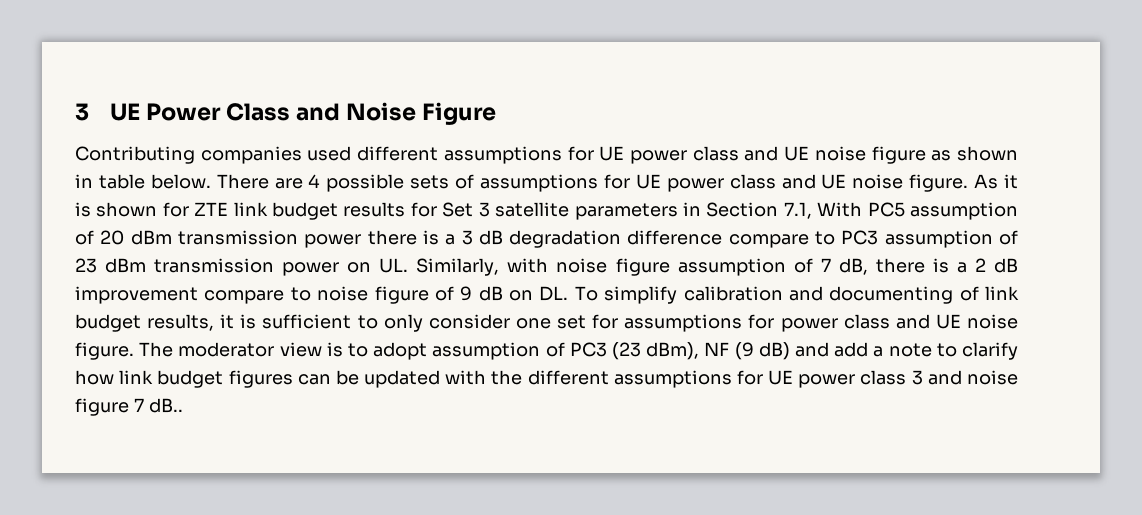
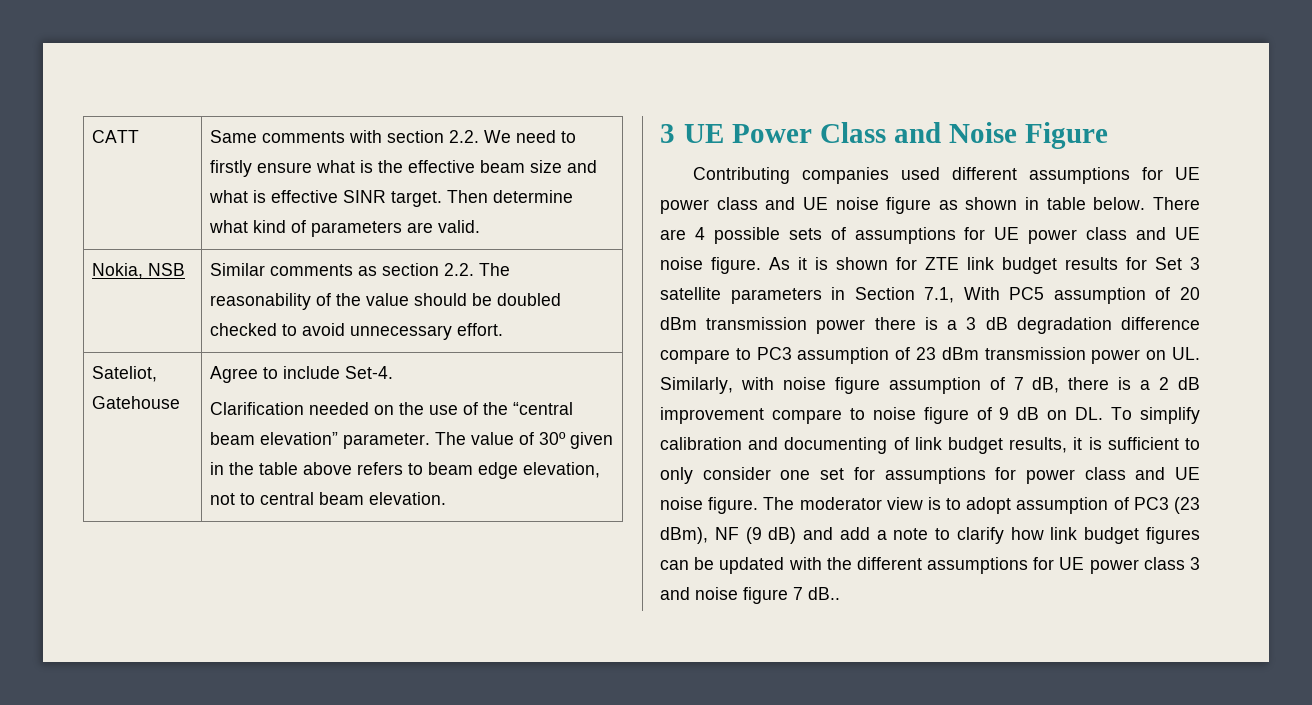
+ CATT | Same comments with section 2.2. We need to firstly ensure what is the effective beam size and what is effective SINR target. Then determine what kind of parameters are valid.
+ Nokia, NSB | Similar comments as section 2.2. The reasonability of the value should be doubled checked to avoid unnecessary effort.
+ Sateliot, Gatehouse | Agree to include Set-4.
+ Clarification needed on the use of the “central beam elevation” parameter. The value of 30º given in the table above refers to beam edge elevation, not to central beam elevation.

